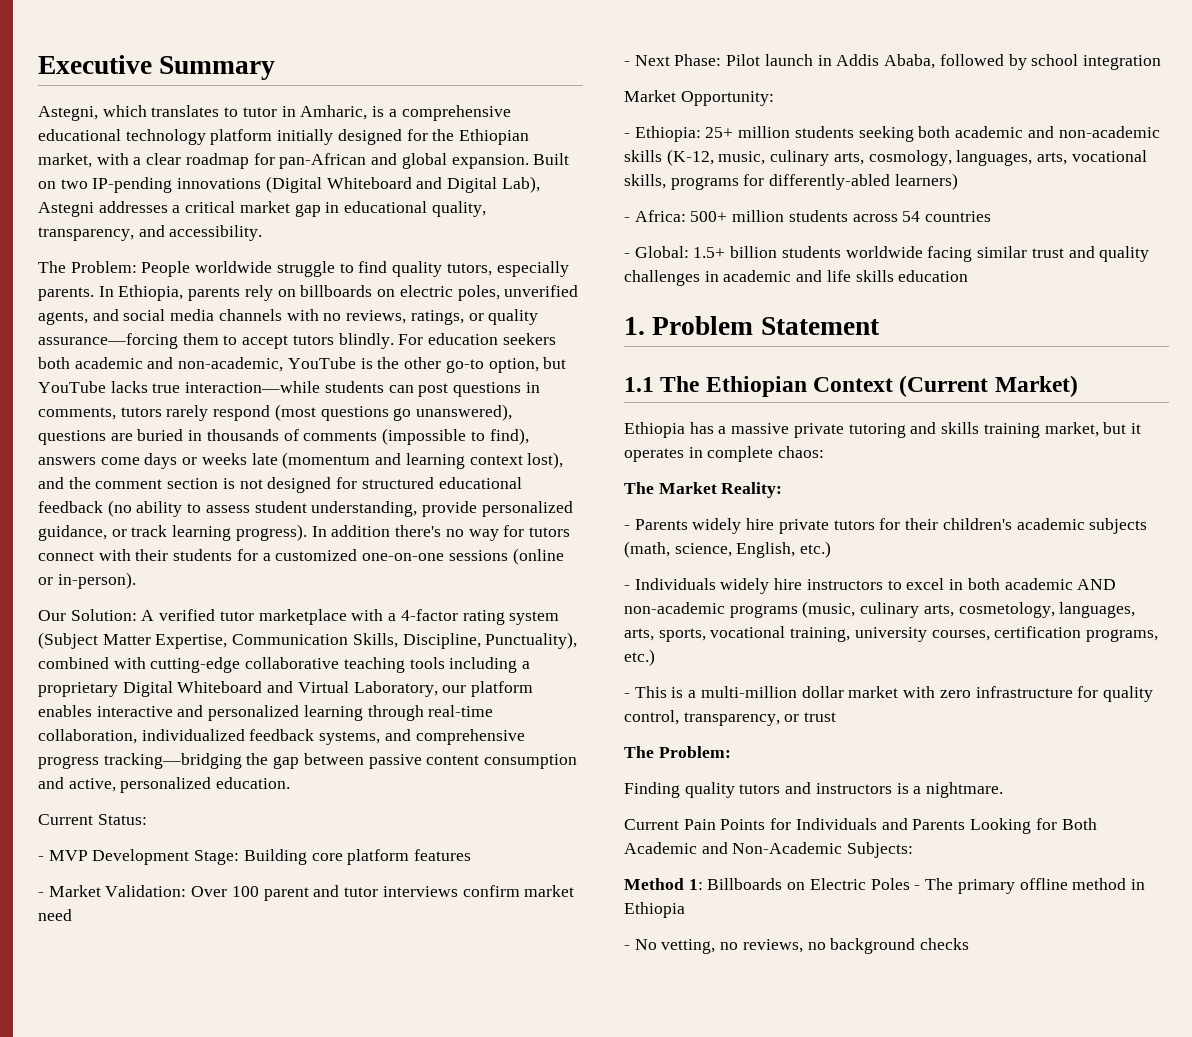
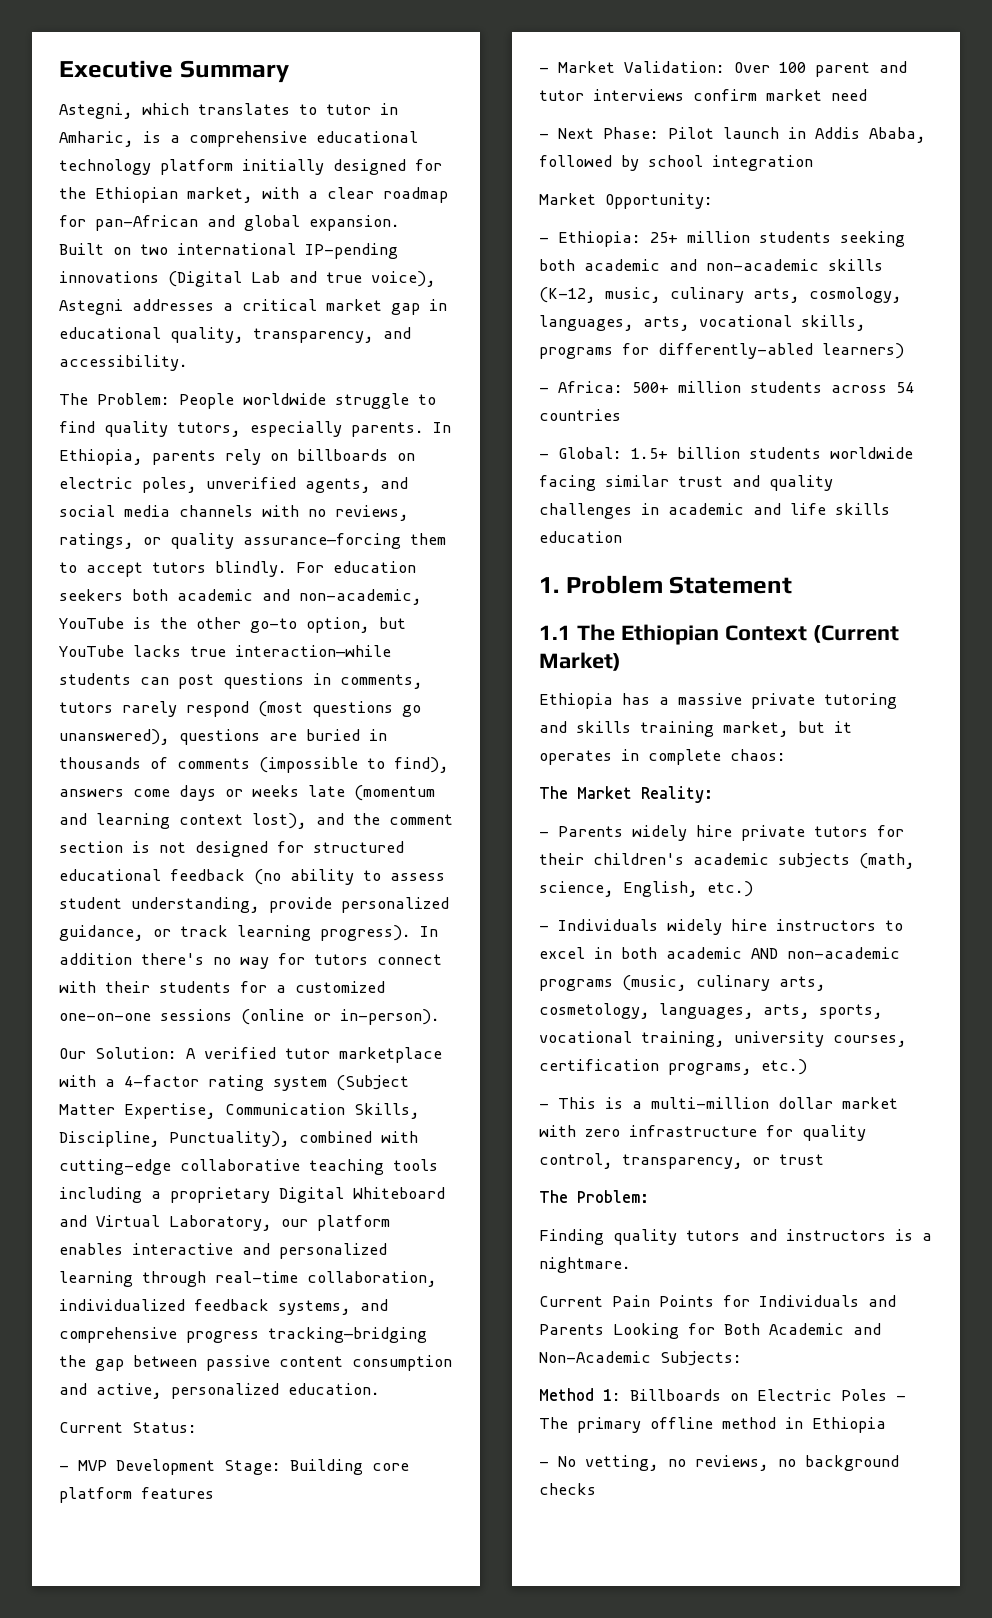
- Built on two IP-pending innovations (Digital Whiteboard and Digital Lab), Astegni addresses a critical market gap in educational quality, transparency, and accessibility.
+ Built on two international IP-pending innovations (Digital Lab and true voice), Astegni addresses a critical market gap in educational quality, transparency, and accessibility.

